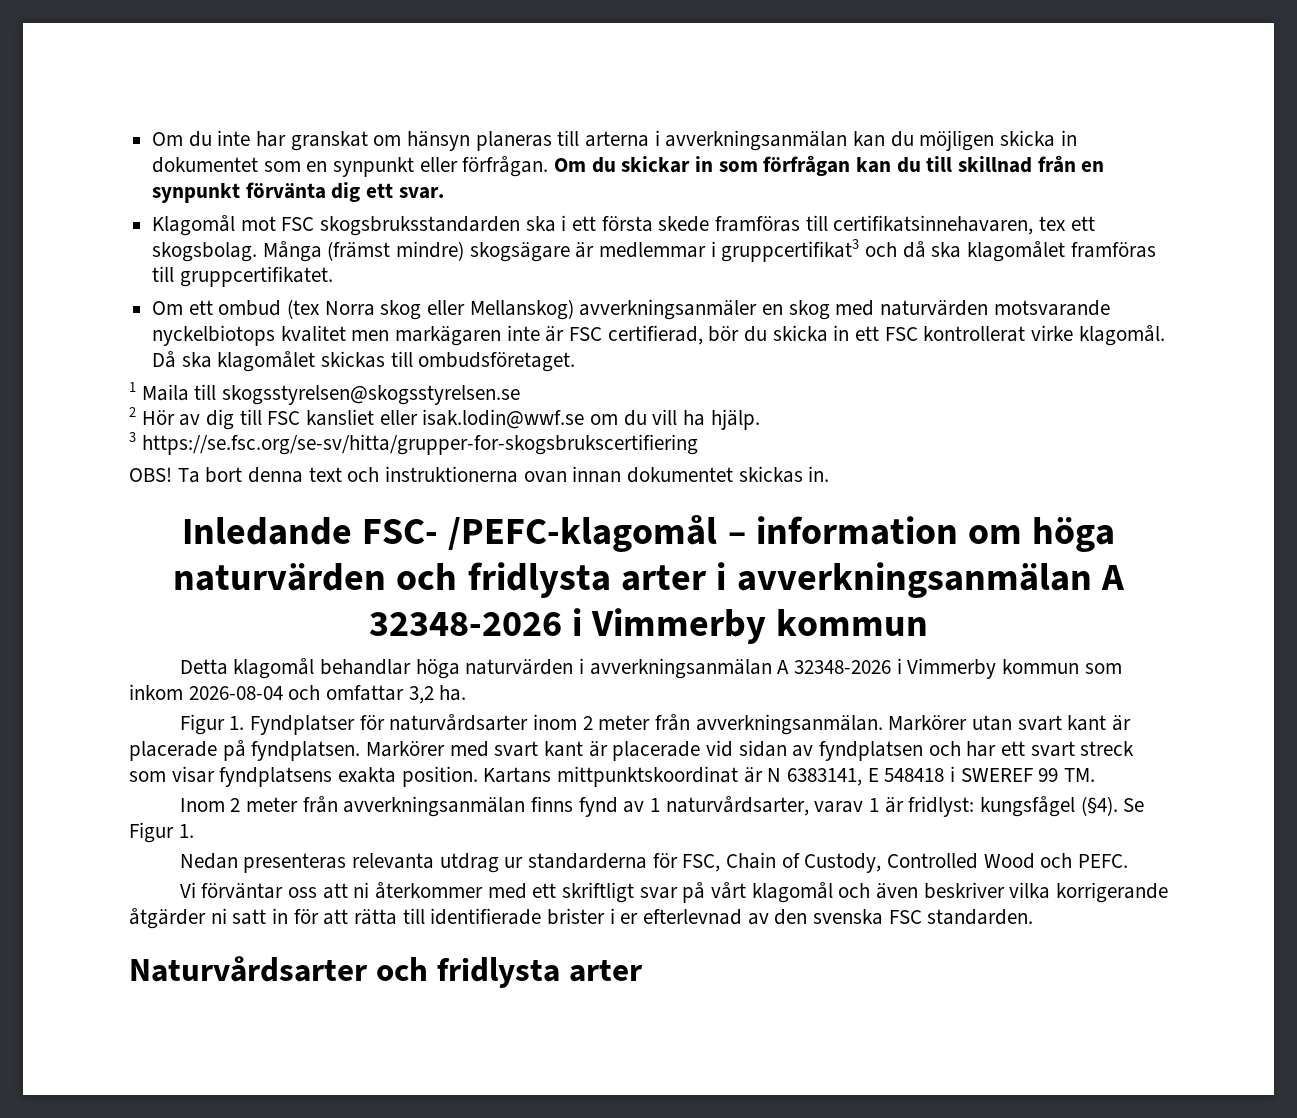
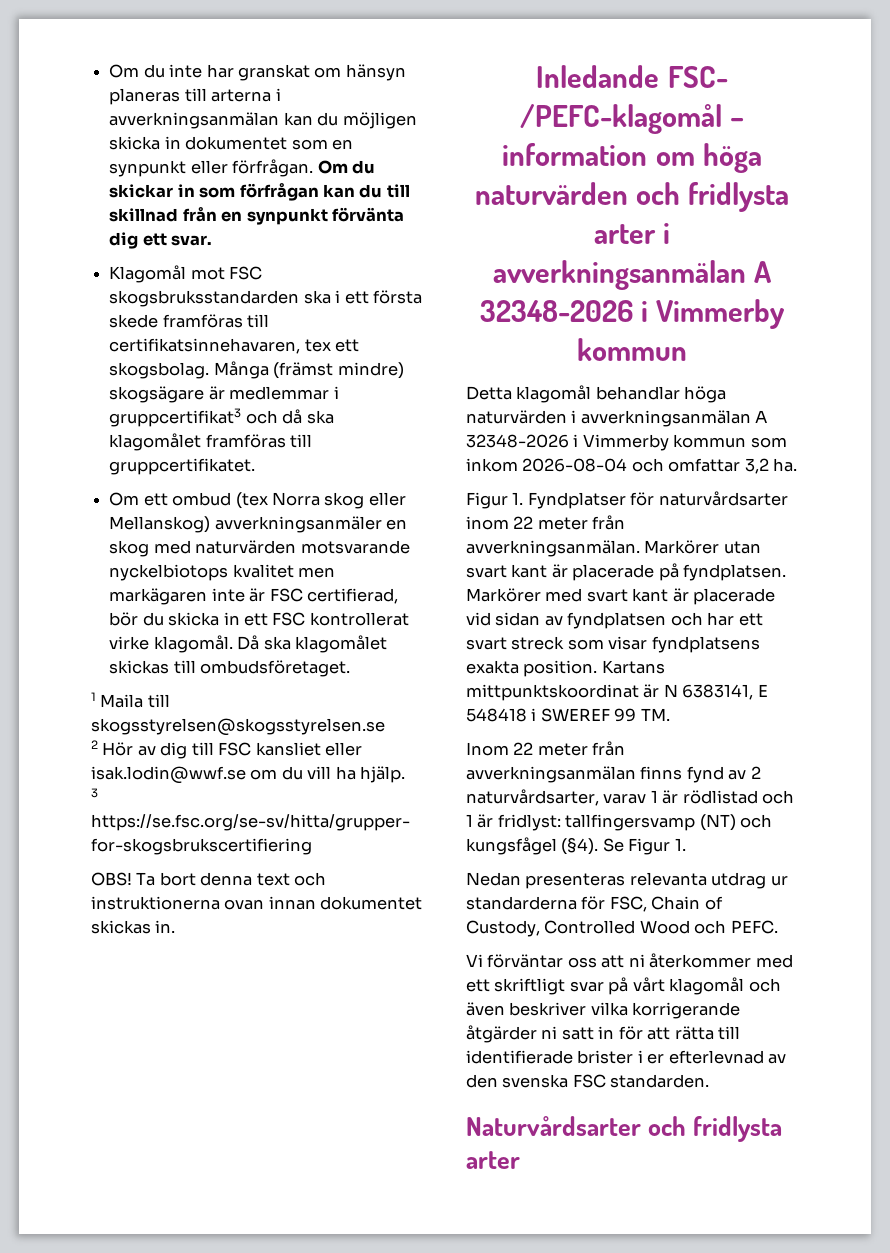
- Figur 1. Fyndplatser för naturvårdsarter inom 2 meter från avverkningsanmälan.
+ Figur 1. Fyndplatser för naturvårdsarter inom 22 meter från avverkningsanmälan.
- Inom 2 meter från avverkningsanmälan finns fynd av 1 naturvårdsarter, varav 1 är fridlyst: kungsfågel (§4).
+ Inom 22 meter från avverkningsanmälan finns fynd av 2 naturvårdsarter, varav 1 är rödlistad och 1 är fridlyst: tallfingersvamp (NT) och kungsfågel (§4).

